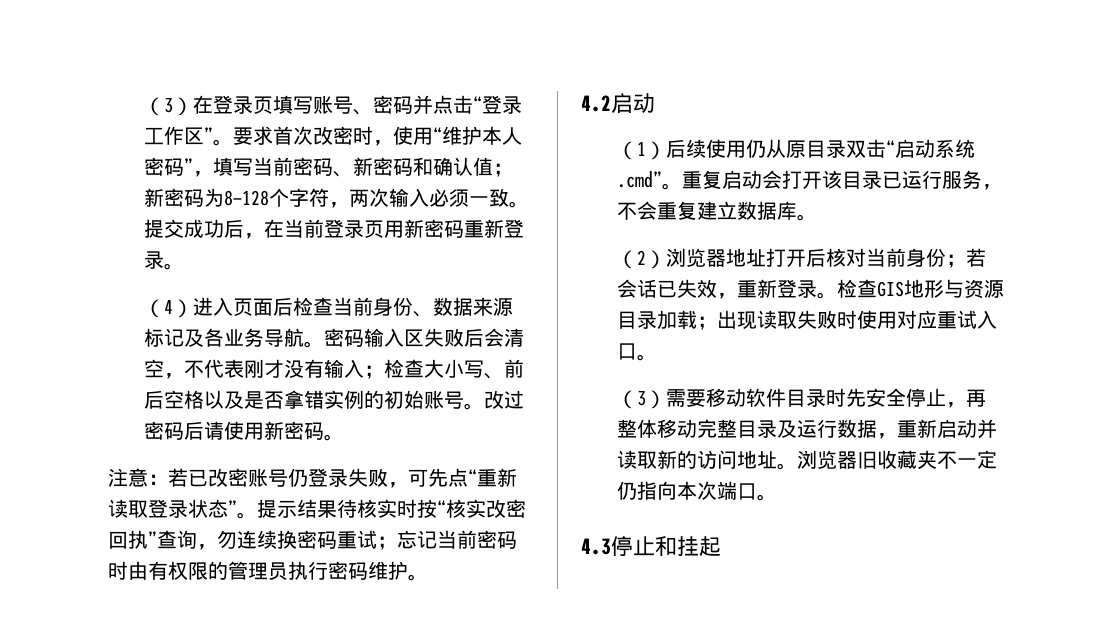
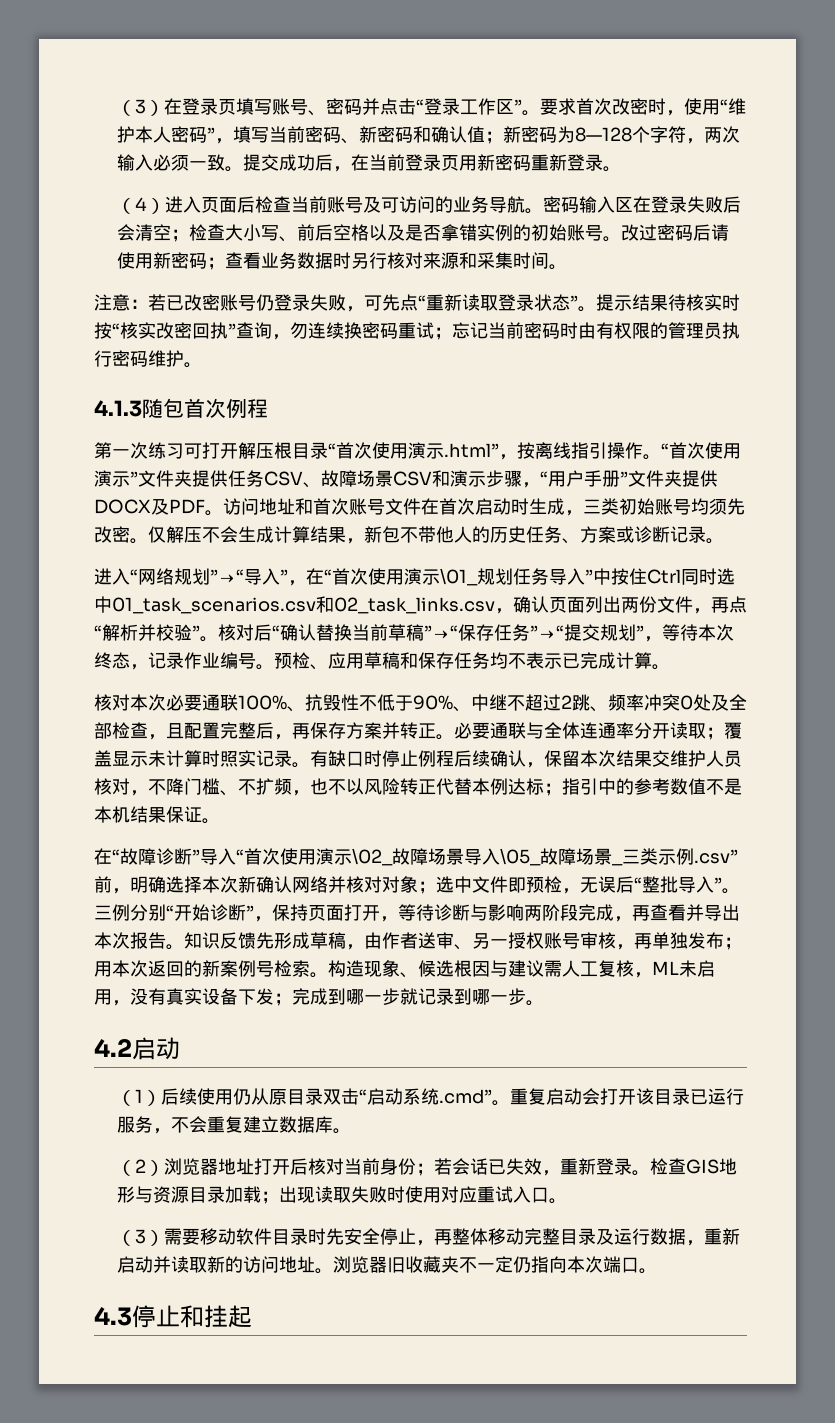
- （4）进入页面后检查当前身份、数据来源标记及各业务导航。
+ （4）进入页面后检查当前账号及可访问的业务导航。
- 密码输入区失败后会清空，不代表刚才没有输入；检查大小写、前后空格以及是否拿错实例的初始账号。
+ 密码输入区在登录失败后会清空；检查大小写、前后空格以及是否拿错实例的初始账号。
- 改过密码后请使用新密码。
+ 改过密码后请使用新密码；查看业务数据时另行核对来源和采集时间。
+ 4.1.3随包首次例程
+ 第一次练习可打开解压根目录“首次使用演示.html”，按离线指引操作。“首次使用演示”文件夹提供任务CSV、故障场景CSV和演示步骤，“用户手册”文件夹提供DOCX及PDF。访问地址和首次账号文件在首次启动时生成，三类初始账号均须先改密。仅解压不会生成计算结果，新包不带他人的历史任务、方案或诊断记录。
+ 进入“网络规划”→“导入”，在“首次使用演示\01_规划任务导入”中按住Ctrl同时选中01_task_scenarios.csv和02_task_links.csv，确认页面列出两份文件，再点“解析并校验”。核对后“确认替换当前草稿”→“保存任务”→“提交规划”，等待本次终态，记录作业编号。预检、应用草稿和保存任务均不表示已完成计算。
+ 核对本次必要通联100%、抗毁性不低于90%、中继不超过2跳、频率冲突0处及全部检查，且配置完整后，再保存方案并转正。必要通联与全体连通率分开读取；覆盖显示未计算时照实记录。有缺口时停止例程后续确认，保留本次结果交维护人员核对，不降门槛、不扩频，也不以风险转正代替本例达标；指引中的参考数值不是本机结果保证。
+ 在“故障诊断”导入“首次使用演示\02_故障场景导入\05_故障场景_三类示例.csv”前，明确选择本次新确认网络并核对对象；选中文件即预检，无误后“整批导入”。三例分别“开始诊断”，保持页面打开，等待诊断与影响两阶段完成，再查看并导出本次报告。知识反馈先形成草稿，由作者送审、另一授权账号审核，再单独发布；用本次返回的新案例号检索。构造现象、候选根因与建议需人工复核，ML未启用，没有真实设备下发；完成到哪一步就记录到哪一步。

